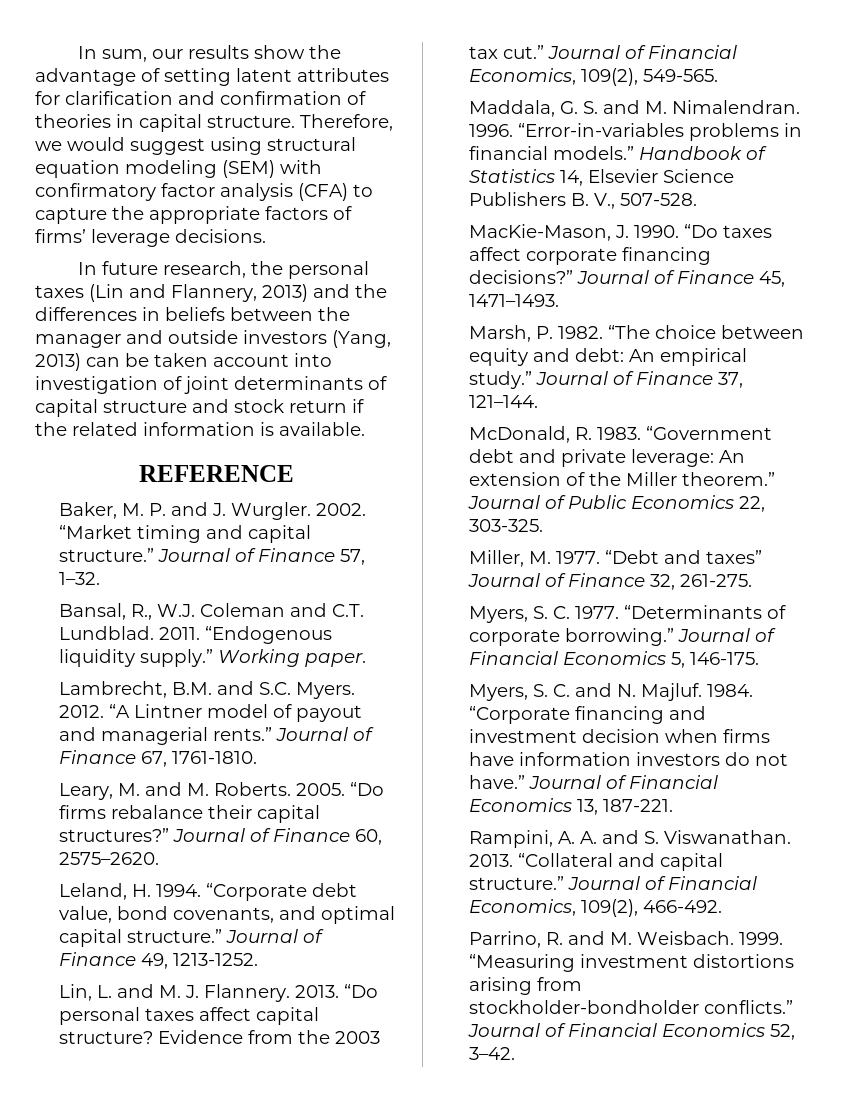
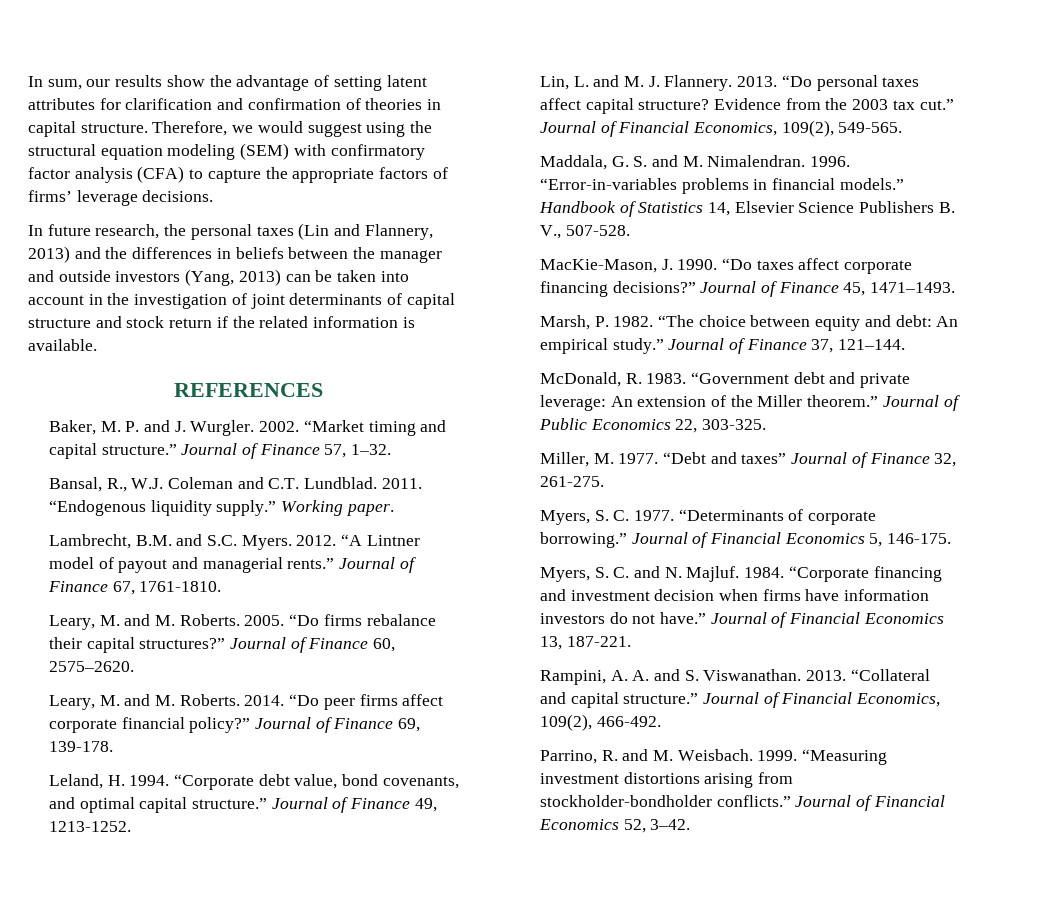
- Therefore, we would suggest using structural equation modeling (SEM) with confirmatory factor analysis (CFA) to capture the appropriate factors of firms’ leverage decisions.
+ Therefore, we would suggest using the structural equation modeling (SEM) with confirmatory factor analysis (CFA) to capture the appropriate factors of firms’ leverage decisions.
- In future research, the personal taxes (Lin and Flannery, 2013) and the differences in beliefs between the manager and outside investors (Yang, 2013) can be taken account into investigation of joint determinants of capital structure and stock return if the related information is available.
+ In future research, the personal taxes (Lin and Flannery, 2013) and the differences in beliefs between the manager and outside investors (Yang, 2013) can be taken into account in the investigation of joint determinants of capital structure and stock return if the related information is available.
- REFERENCE
+ REFERENCES
+ Leary, M. and M. Roberts. 2014. “Do peer firms affect corporate financial policy?” Journal of Finance 69, 139-178.

